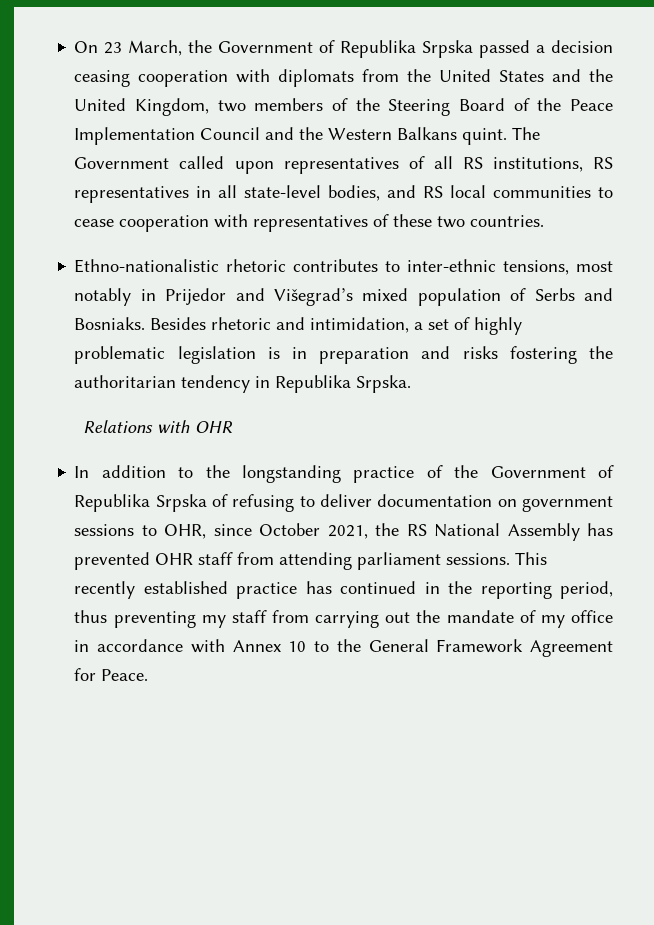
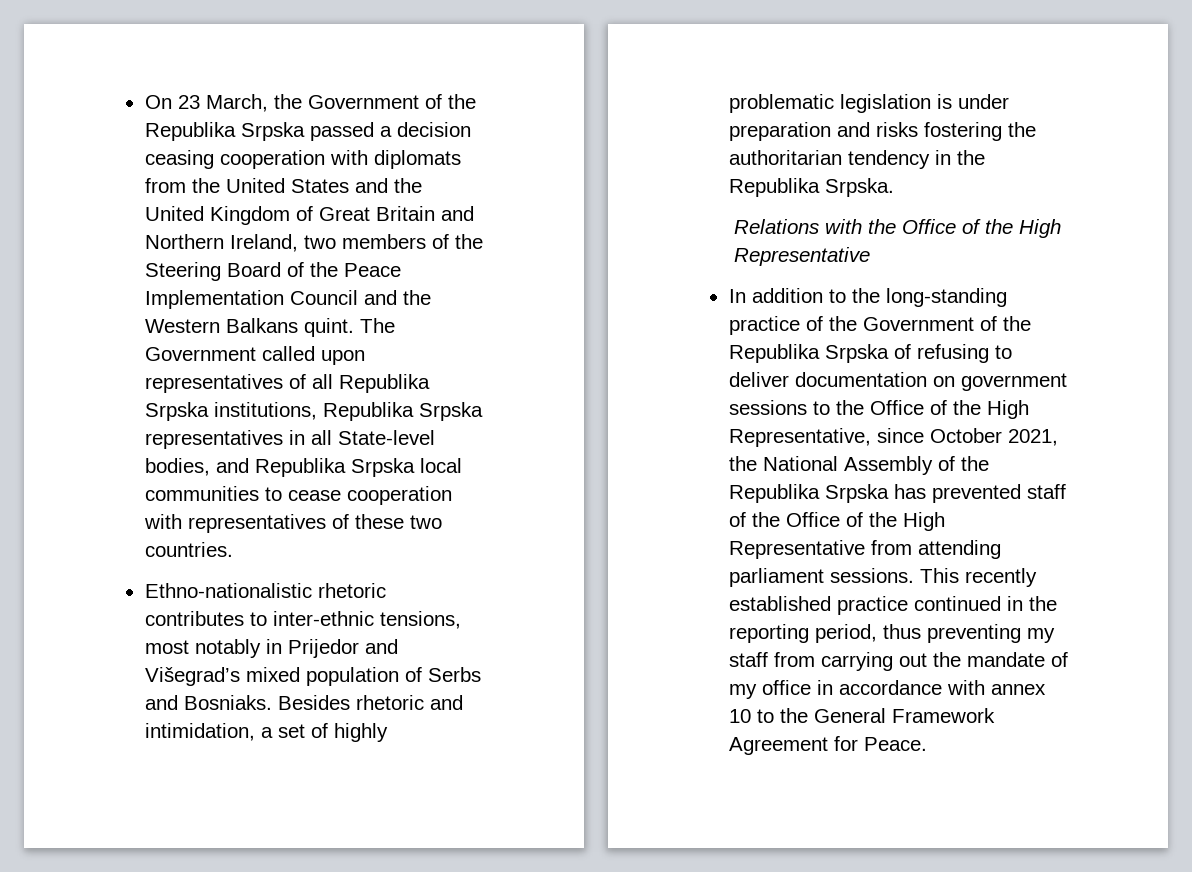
- On 23 March, the Government of Republika Srpska passed a decision ceasing cooperation with diplomats from the United States and the United Kingdom, two members of the Steering Board of the Peace Implementation Council and the Western Balkans quint.
+ On 23 March, the Government of the Republika Srpska passed a decision ceasing cooperation with diplomats from the United States and the United Kingdom of Great Britain and Northern Ireland, two members of the Steering Board of the Peace Implementation Council and the Western Balkans quint.
- The Government called upon representatives of all RS institutions, RS representatives in all state-level bodies, and RS local communities to cease cooperation with representatives of these two countries.
+ The Government called upon representatives of all Republika Srpska institutions, Republika Srpska representatives in all State-level bodies, and Republika Srpska local communities to cease cooperation with representatives of these two countries.
- Besides rhetoric and intimidation, a set of highly problematic legislation is in preparation and risks fostering the authoritarian tendency in Republika Srpska.
+ Besides rhetoric and intimidation, a set of highly problematic legislation is under preparation and risks fostering the authoritarian tendency in the Republika Srpska.
- Relations with OHR
+ Relations with the Office of the High Representative
- In addition to the longstanding practice of the Government of Republika Srpska of refusing to deliver documentation on government sessions to OHR, since October 2021, the RS National Assembly has prevented OHR staff from attending parliament sessions.
+ In addition to the long-standing practice of the Government of the Republika Srpska of refusing to deliver documentation on government sessions to the Office of the High Representative, since October 2021, the National Assembly of the Republika Srpska has prevented staff of the Office of the High Representative from attending parliament sessions.
- This recently established practice has continued in the reporting period, thus preventing my staff from carrying out the mandate of my office in accordance with Annex 10 to the General Framework Agreement for Peace.
+ This recently established practice continued in the reporting period, thus preventing my staff from carrying out the mandate of my office in accordance with annex 10 to the General Framework Agreement for Peace.

